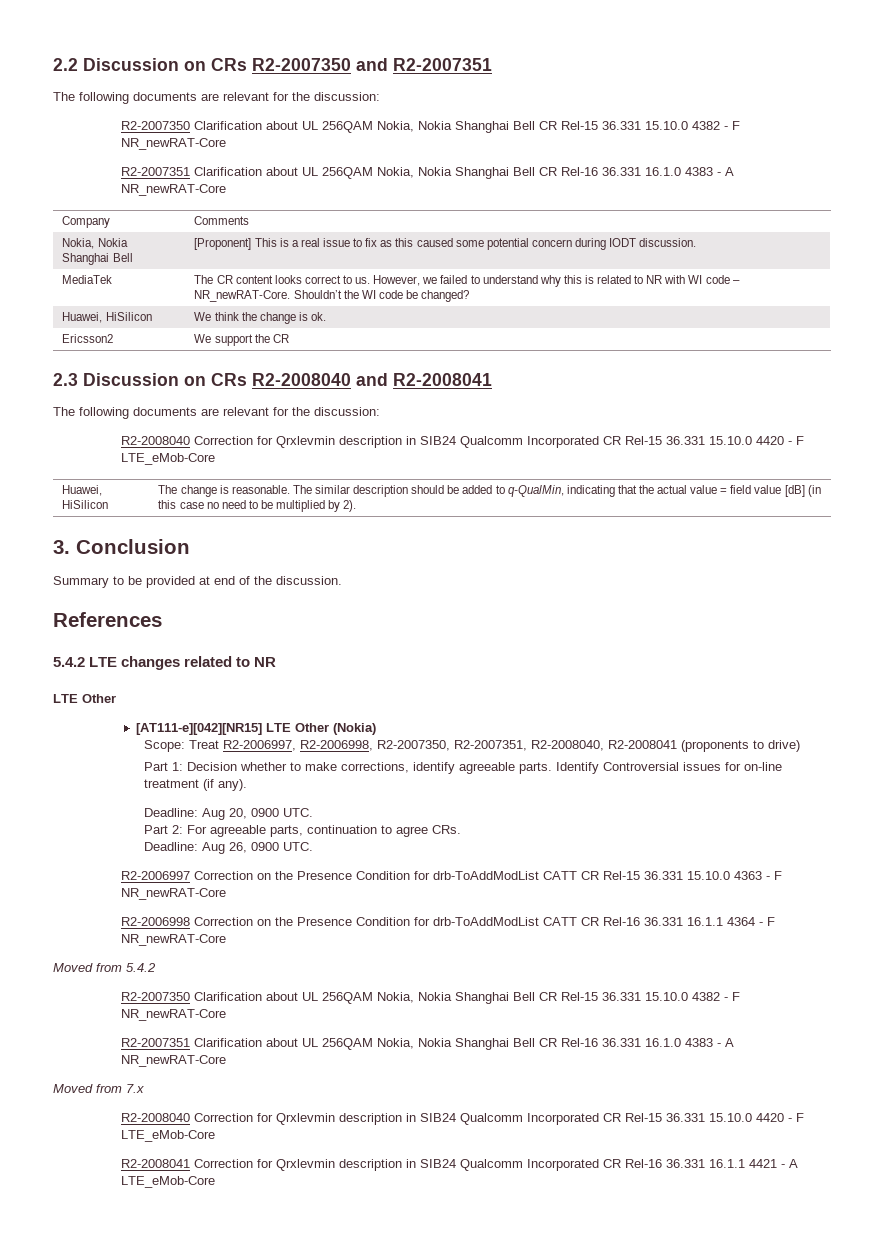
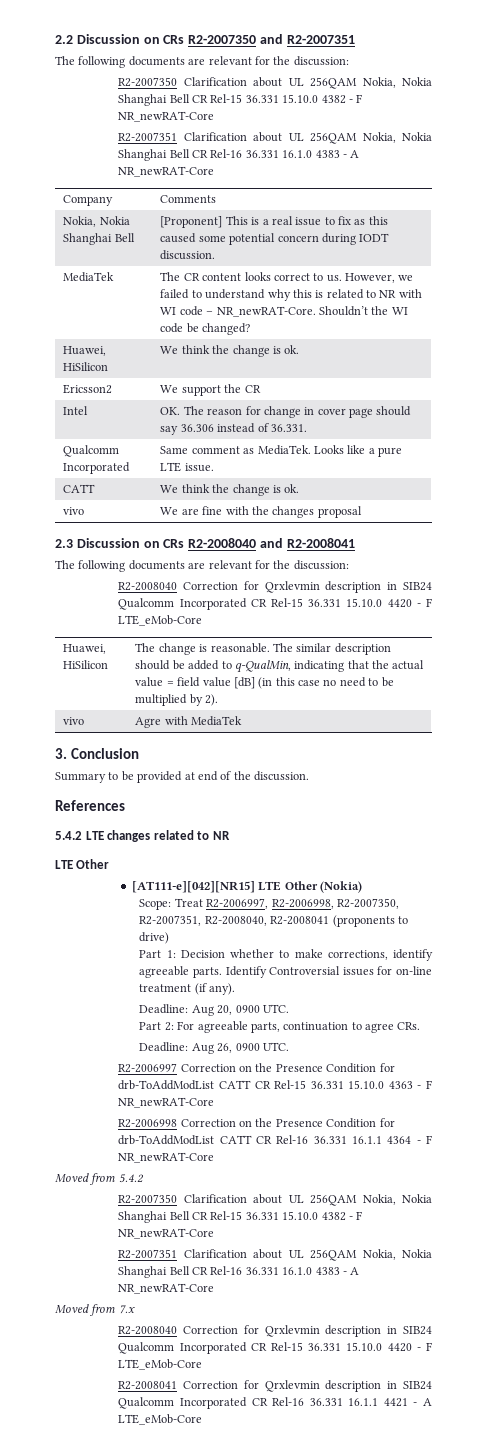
+ Intel | OK. The reason for change in cover page should say 36.306 instead of 36.331.
+ Qualcomm Incorporated | Same comment as MediaTek. Looks like a pure LTE issue.
+ CATT | We think the change is ok.
+ vivo | We are fine with the changes proposal
+ vivo | Agre with MediaTek

